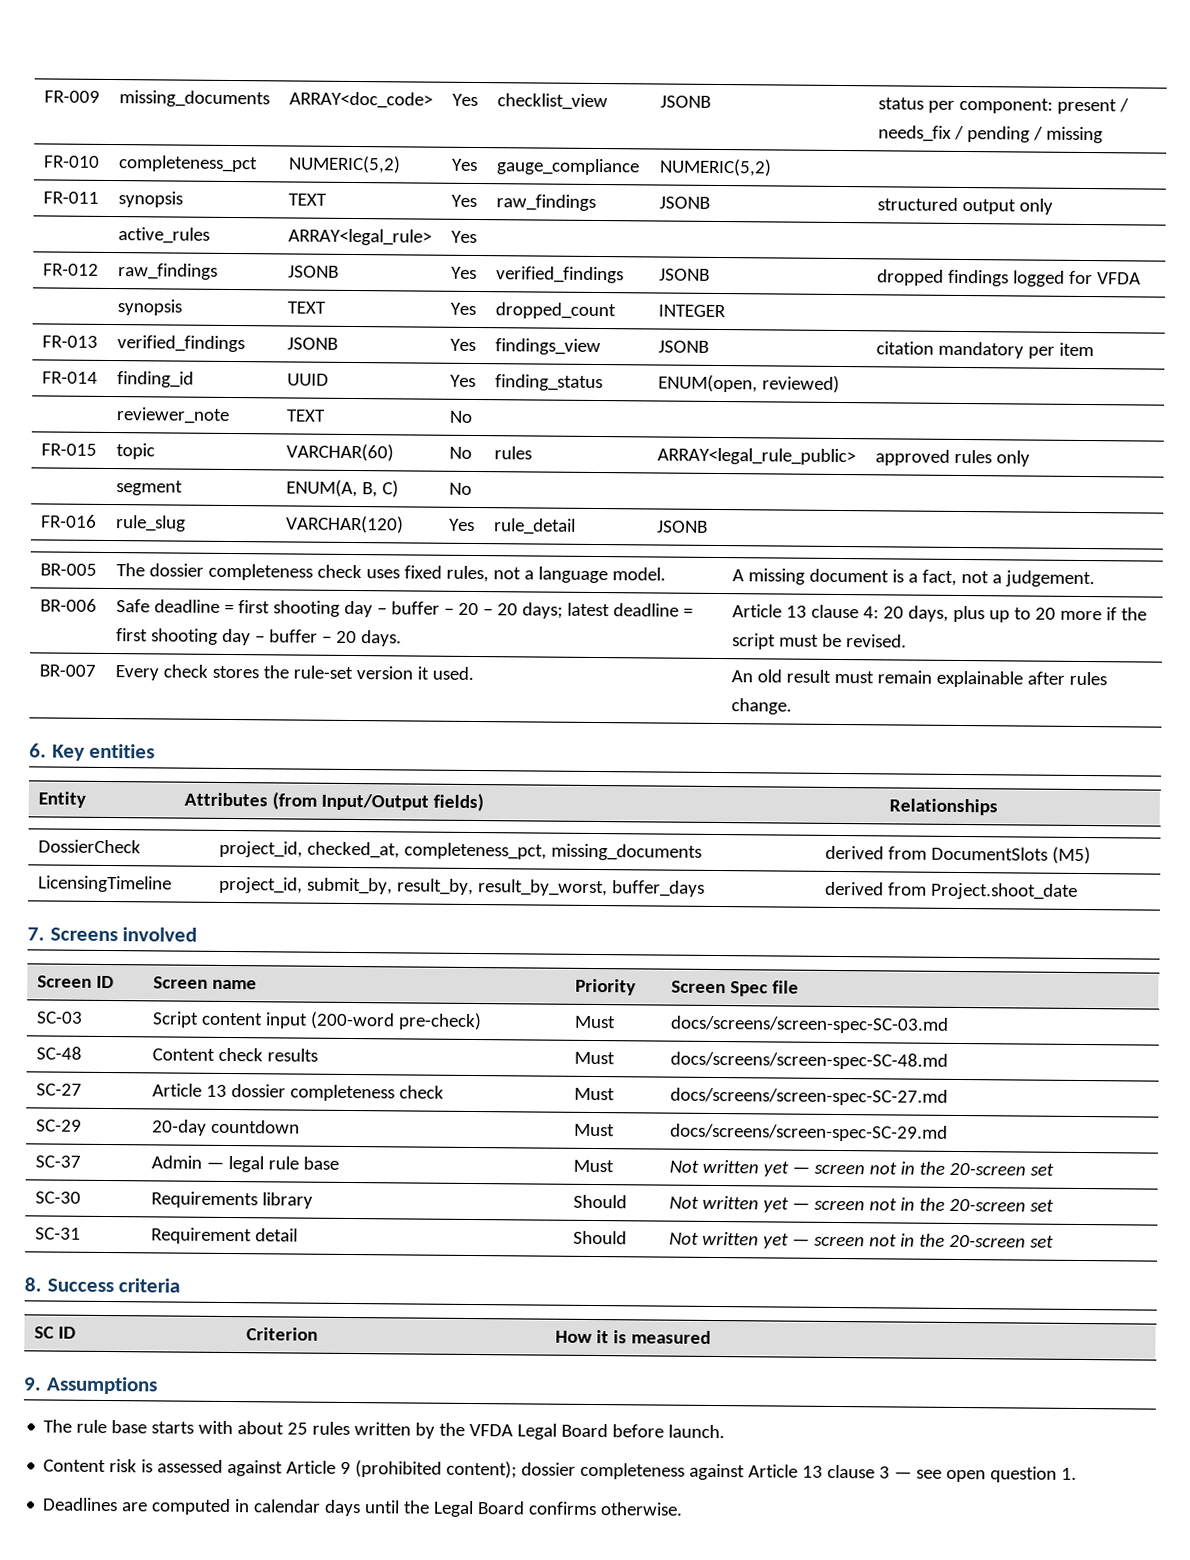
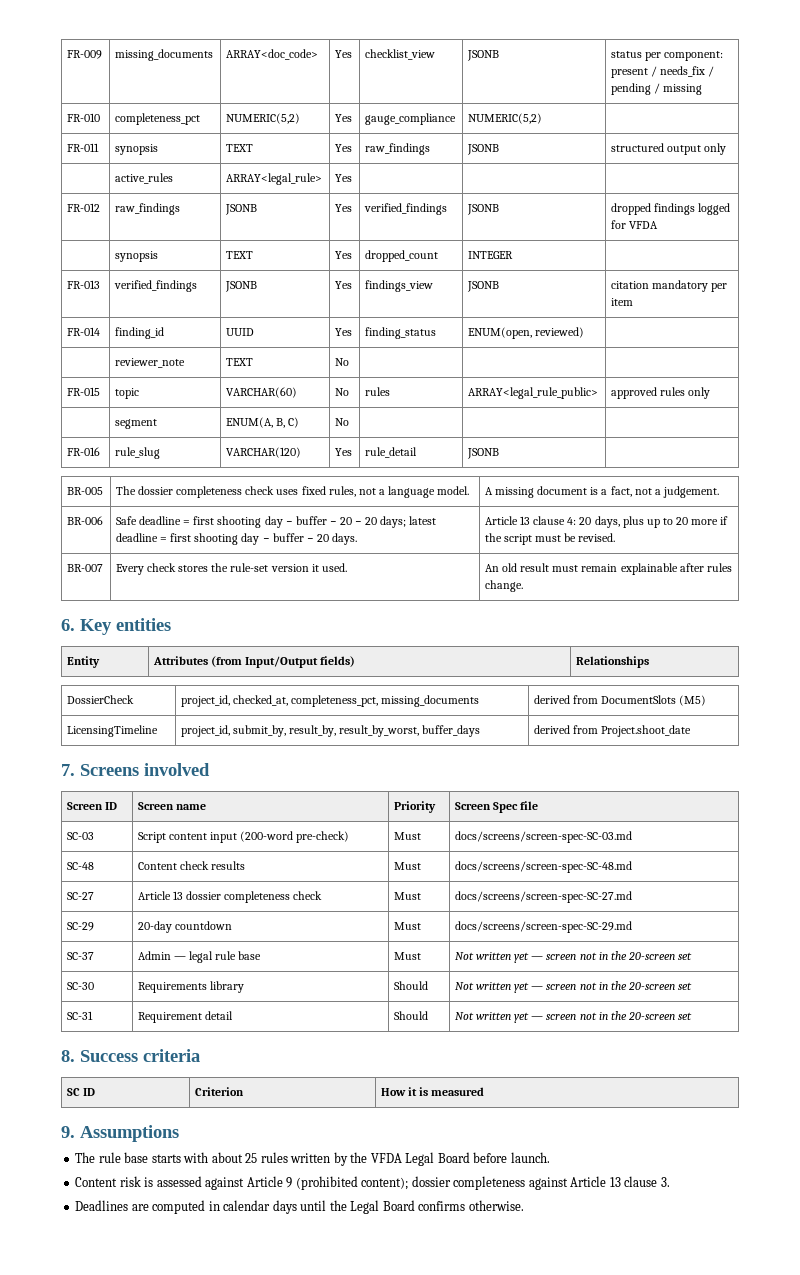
- Content risk is assessed against Article 9 (prohibited content); dossier completeness against Article 13 clause 3 — see open question 1.
+ Content risk is assessed against Article 9 (prohibited content); dossier completeness against Article 13 clause 3.

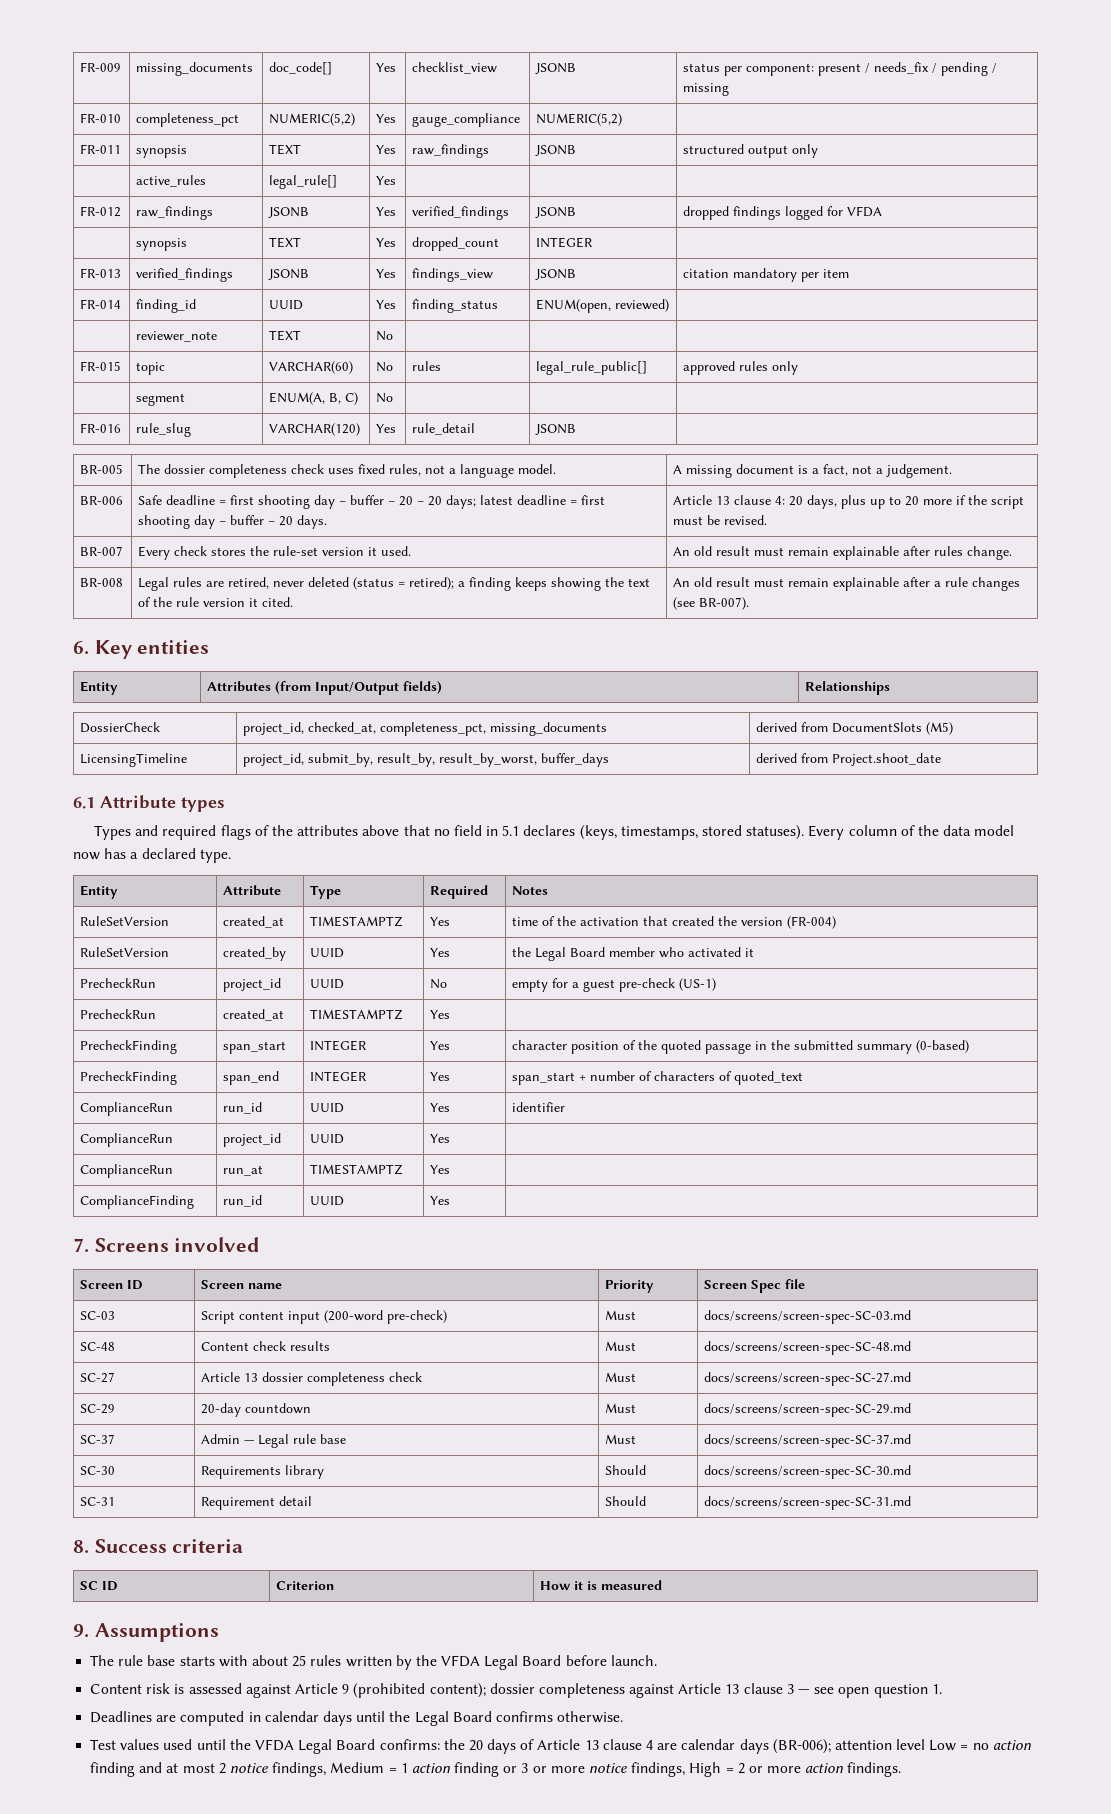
- FR-009 | missing_documents | ARRAY<doc_code> | Yes | checklist_view | JSONB | status per component: present / needs_fix / pending / missing
+ FR-009 | missing_documents | doc_code[] | Yes | checklist_view | JSONB | status per component: present / needs_fix / pending / missing
- | active_rules | ARRAY<legal_rule> | Yes | | |
+ | active_rules | legal_rule[] | Yes | | |
- FR-015 | topic | VARCHAR(60) | No | rules | ARRAY<legal_rule_public> | approved rules only
+ FR-015 | topic | VARCHAR(60) | No | rules | legal_rule_public[] | approved rules only
+ BR-008 | Legal rules are retired, never deleted (status = retired); a finding keeps showing the text of the rule version it cited. | An old result must remain explainable after a rule changes (see BR-007).
+ 6.1 Attribute types
+ Types and required flags of the attributes above that no field in 5.1 declares (keys, timestamps, stored statuses). Every column of the data model now has a declared type.
+ Entity | Attribute | Type | Required | Notes
+ RuleSetVersion | created_at | TIMESTAMPTZ | Yes | time of the activation that created the version (FR-004)
+ RuleSetVersion | created_by | UUID | Yes | the Legal Board member who activated it
+ PrecheckRun | project_id | UUID | No | empty for a guest pre-check (US-1)
+ PrecheckRun | created_at | TIMESTAMPTZ | Yes |
+ PrecheckFinding | span_start | INTEGER | Yes | character position of the quoted passage in the submitted summary (0-based)
+ PrecheckFinding | span_end | INTEGER | Yes | span_start + number of characters of quoted_text
+ ComplianceRun | run_id | UUID | Yes | identifier
+ ComplianceRun | project_id | UUID | Yes |
+ ComplianceRun | run_at | TIMESTAMPTZ | Yes |
+ ComplianceFinding | run_id | UUID | Yes |
- SC-37 | Admin — legal rule base | Must | Not written yet — screen not in the 20-screen set
- SC-30 | Requirements library | Should | Not written yet — screen not in the 20-screen set
- SC-31 | Requirement detail | Should | Not written yet — screen not in the 20-screen set
+ SC-37 | Admin — Legal rule base | Must | docs/screens/screen-spec-SC-37.md
+ SC-30 | Requirements library | Should | docs/screens/screen-spec-SC-30.md
+ SC-31 | Requirement detail | Should | docs/screens/screen-spec-SC-31.md
- Content risk is assessed against Article 9 (prohibited content); dossier completeness against Article 13 clause 3.
+ Content risk is assessed against Article 9 (prohibited content); dossier completeness against Article 13 clause 3 — see open question 1.
+ Test values used until the VFDA Legal Board confirms: the 20 days of Article 13 clause 4 are calendar days (BR-006); attention level Low = no action finding and at most 2 notice findings, Medium = 1 action finding or 3 or more notice findings, High = 2 or more action findings.

